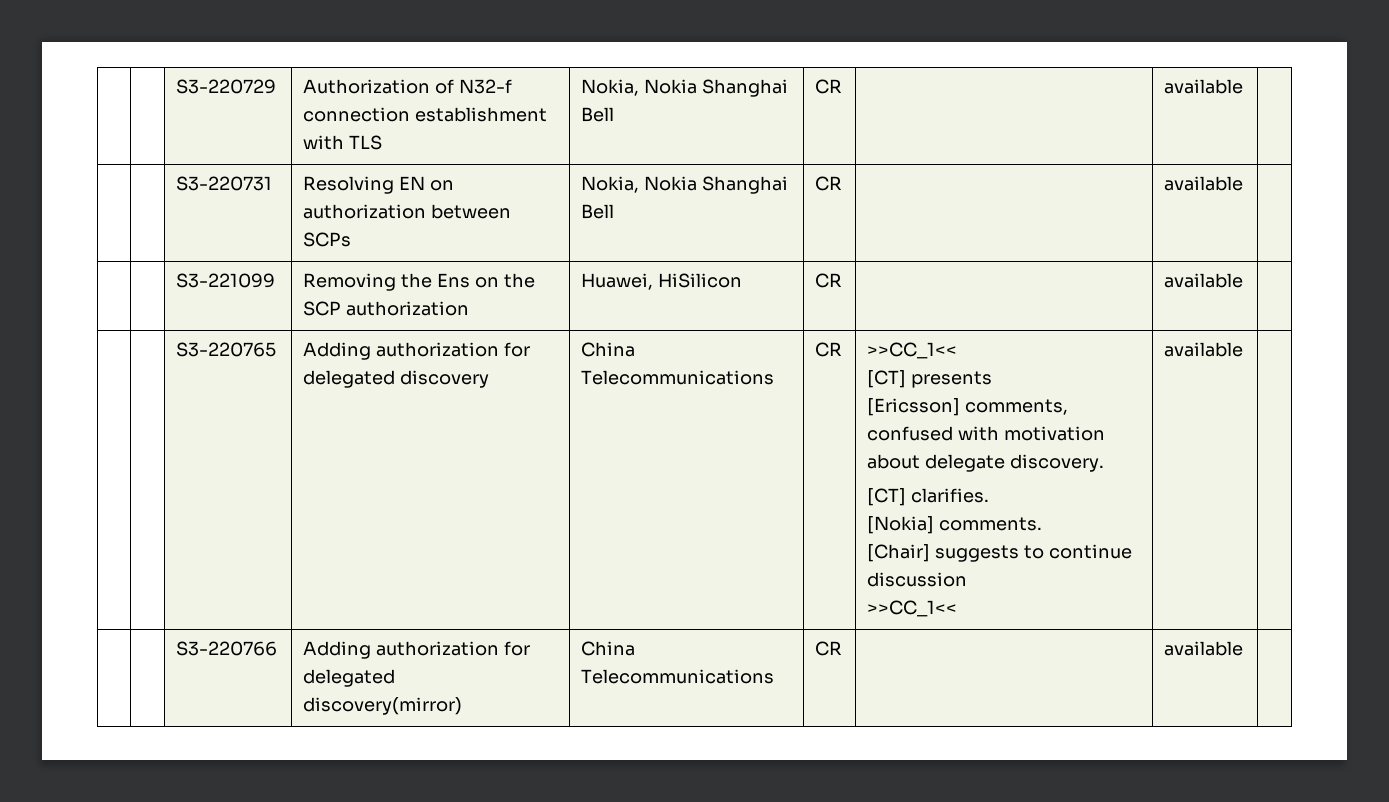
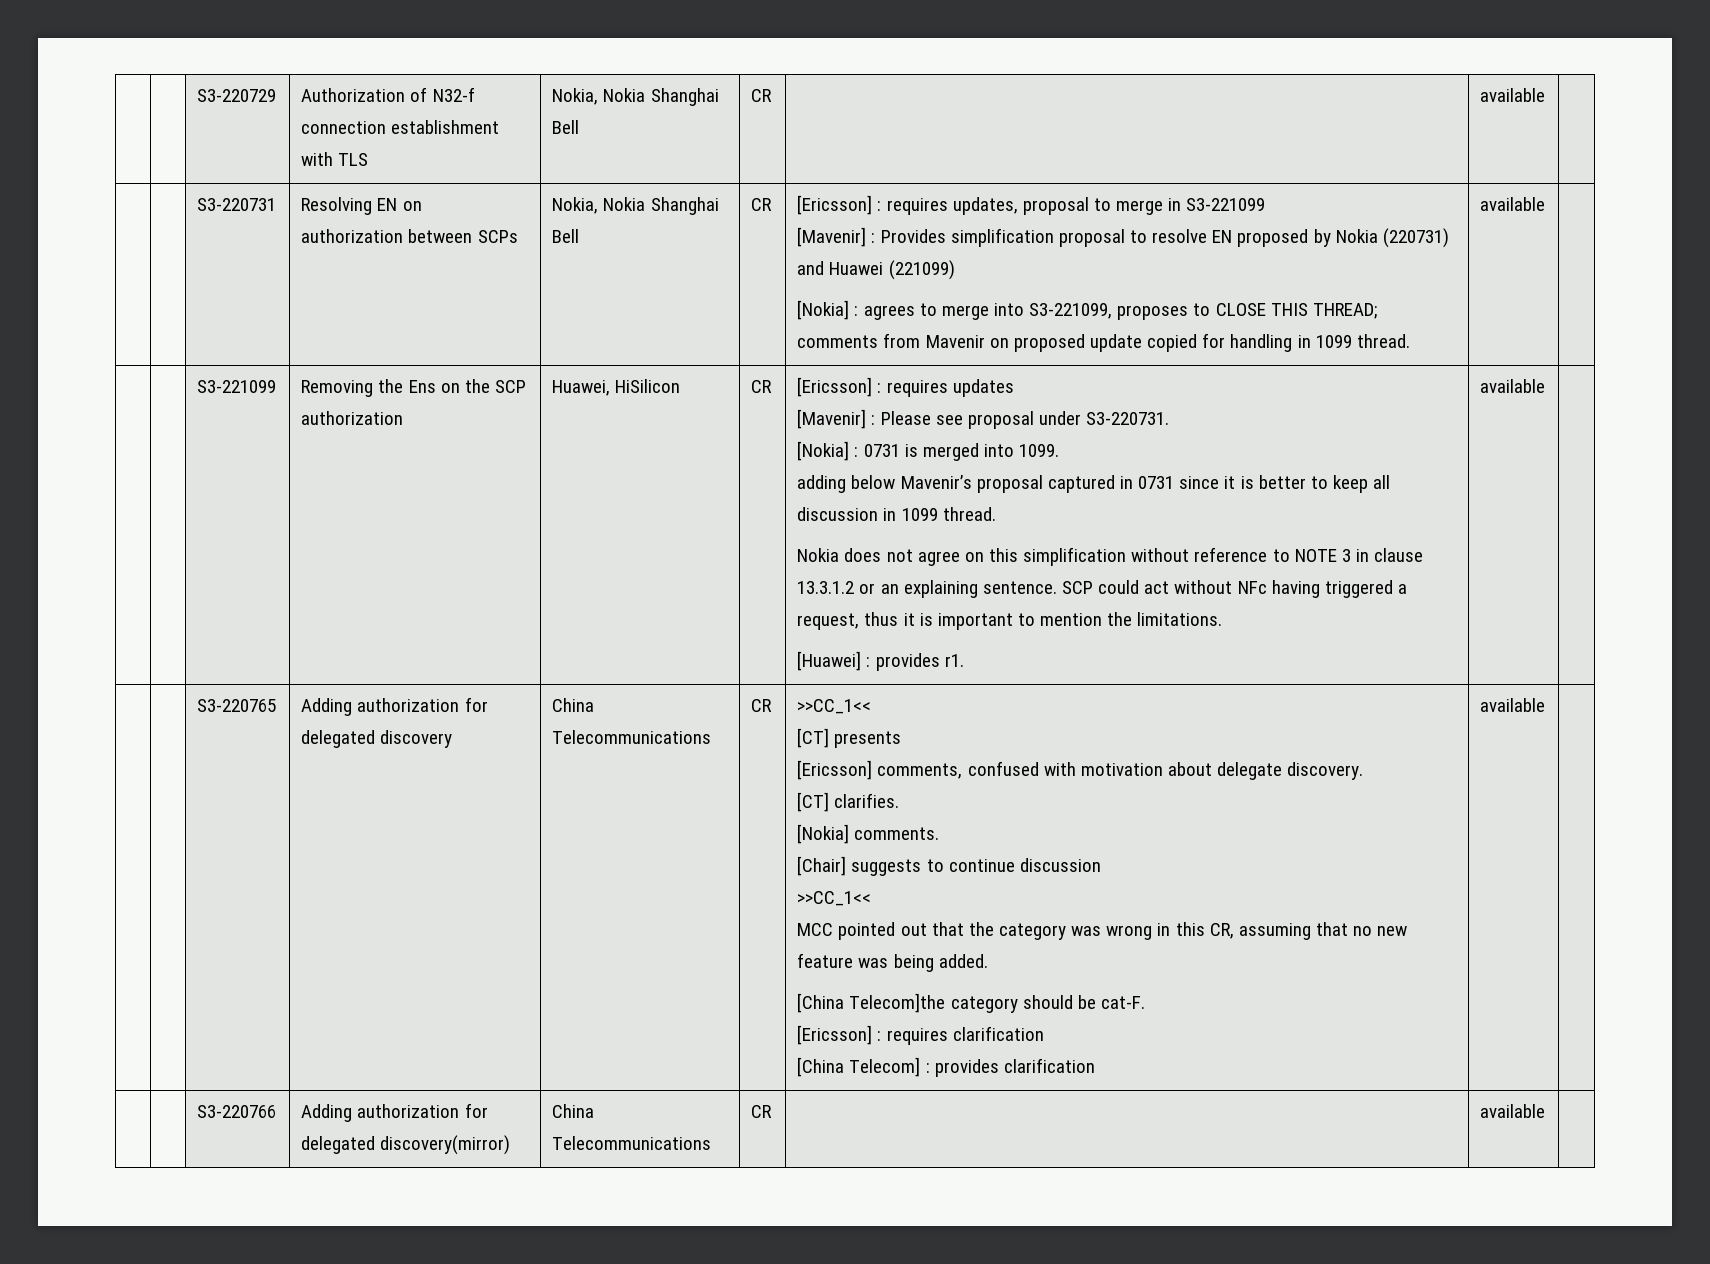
+ [Ericsson] : requires updates, proposal to merge in S3-221099
+ [Mavenir] : Provides simplification proposal to resolve EN proposed by Nokia (220731) and Huawei (221099)
+ [Nokia] : agrees to merge into S3-221099, proposes to CLOSE THIS THREAD; comments from Mavenir on proposed update copied for handling in 1099 thread.
+ [Ericsson] : requires updates
+ [Mavenir] : Please see proposal under S3-220731.
+ [Nokia] : 0731 is merged into 1099.
+ adding below Mavenir’s proposal captured in 0731 since it is better to keep all discussion in 1099 thread.
+ Nokia does not agree on this simplification without reference to NOTE 3 in clause 13.3.1.2 or an explaining sentence. SCP could act without NFc having triggered a request, thus it is important to mention the limitations.
+ [Huawei] : provides r1.
+ MCC pointed out that the category was wrong in this CR, assuming that no new feature was being added.
+ [China Telecom]the category should be cat-F.
+ [Ericsson] : requires clarification
+ [China Telecom] : provides clarification

